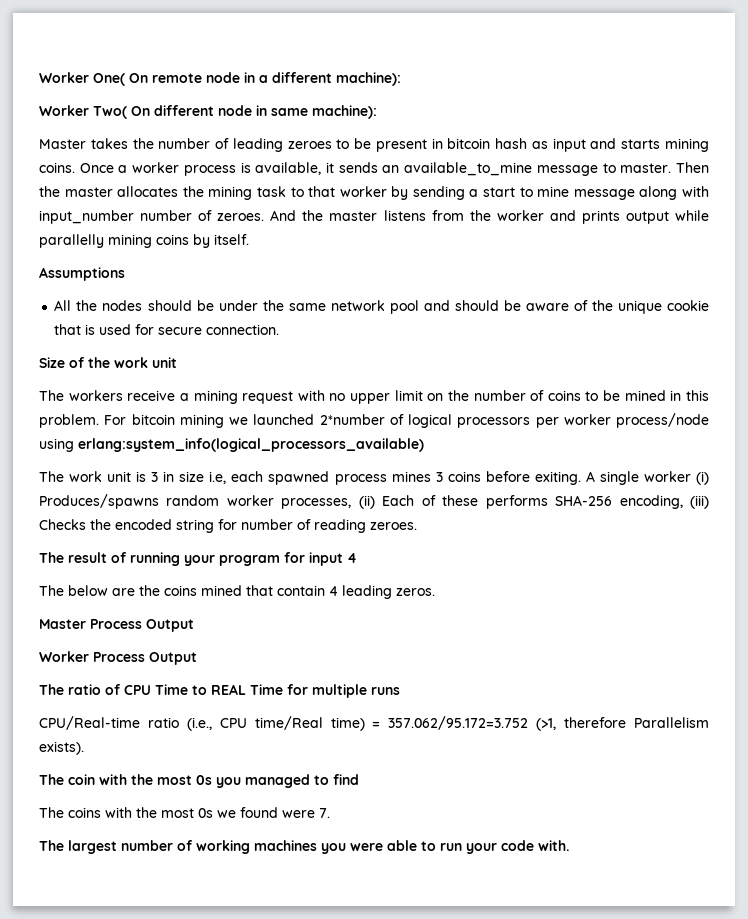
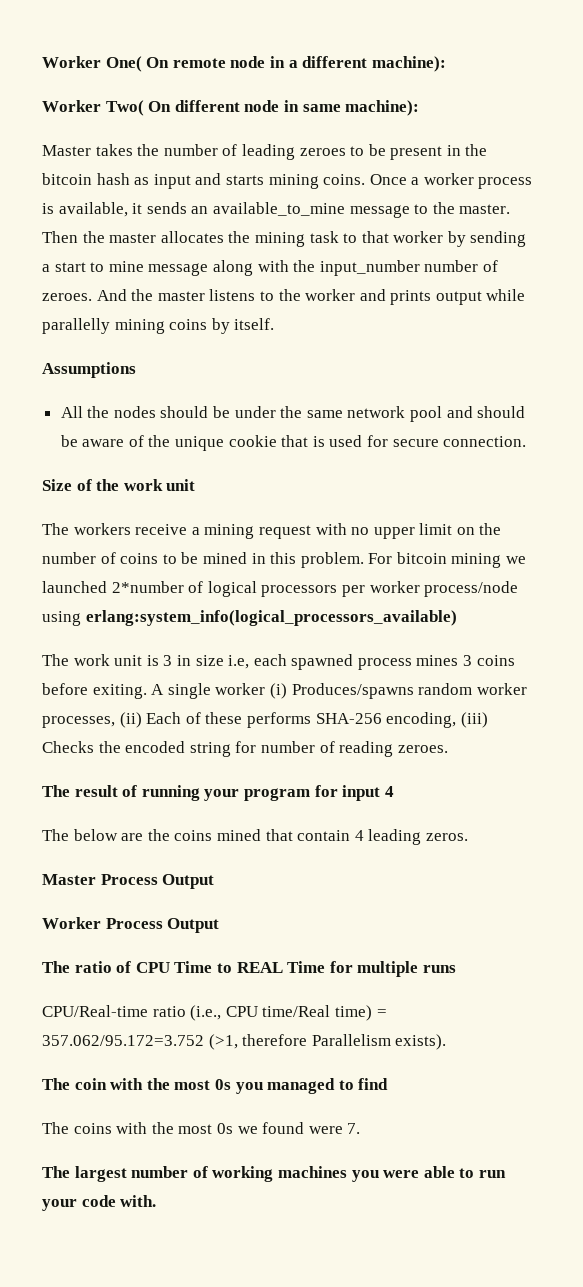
- Master takes the number of leading zeroes to be present in bitcoin hash as input and starts mining coins.
+ Master takes the number of leading zeroes to be present in the bitcoin hash as input and starts mining coins.
- Once a worker process is available, it sends an available_to_mine message to master.
+ Once a worker process is available, it sends an available_to_mine message to the master.
- Then the master allocates the mining task to that worker by sending a start to mine message along with input_number number of zeroes.
+ Then the master allocates the mining task to that worker by sending a start to mine message along with the input_number number of zeroes.
- And the master listens from the worker and prints output while parallelly mining coins by itself.
+ And the master listens to the worker and prints output while parallelly mining coins by itself.

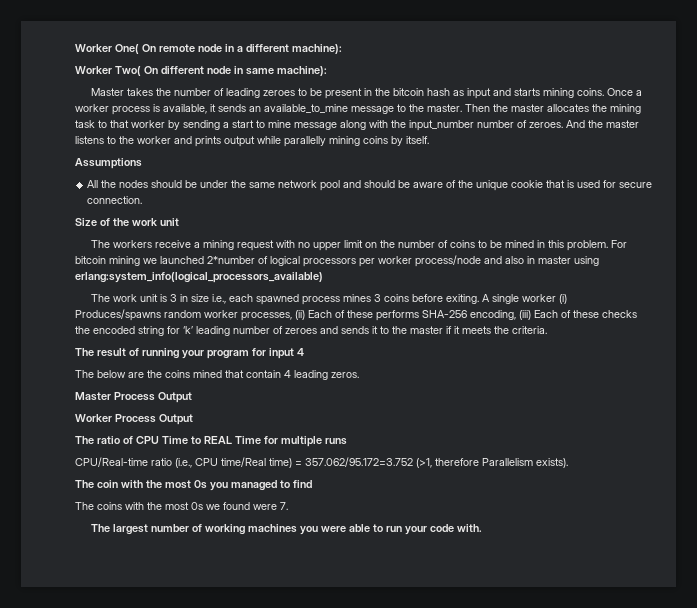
- For bitcoin mining we launched 2*number of logical processors per worker process/node using erlang:system_info(logical_processors_available)
+ For bitcoin mining we launched 2*number of logical processors per worker process/node and also in master using erlang:system_info(logical_processors_available)
- The work unit is 3 in size i.e, each spawned process mines 3 coins before exiting.
+ The work unit is 3 in size i.e., each spawned process mines 3 coins before exiting.
- A single worker (i) Produces/spawns random worker processes, (ii) Each of these performs SHA-256 encoding, (iii) Checks the encoded string for number of reading zeroes.
+ A single worker (i) Produces/spawns random worker processes, (ii) Each of these performs SHA-256 encoding, (iii) Each of these checks the encoded string for ‘k’ leading number of zeroes and sends it to the master if it meets the criteria.

